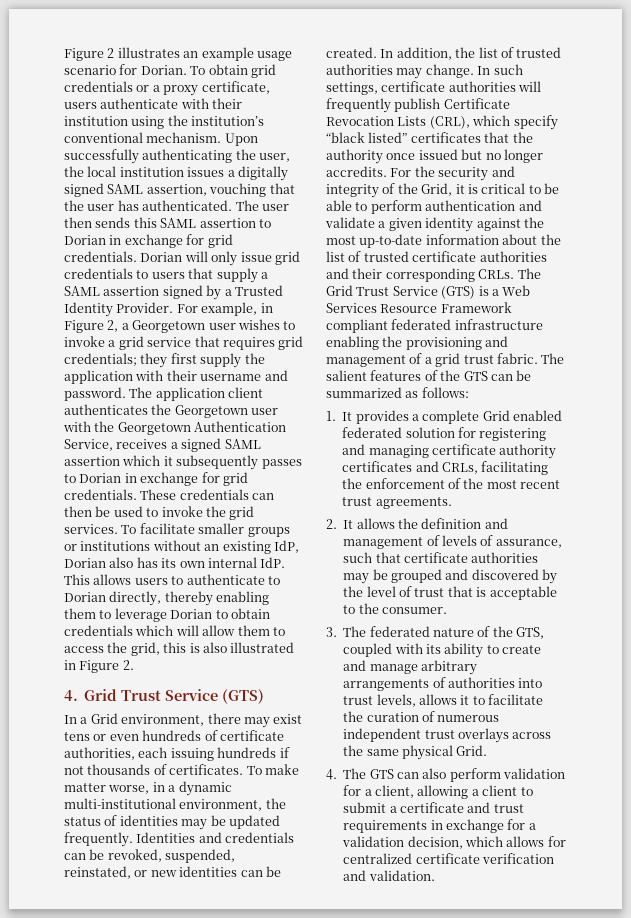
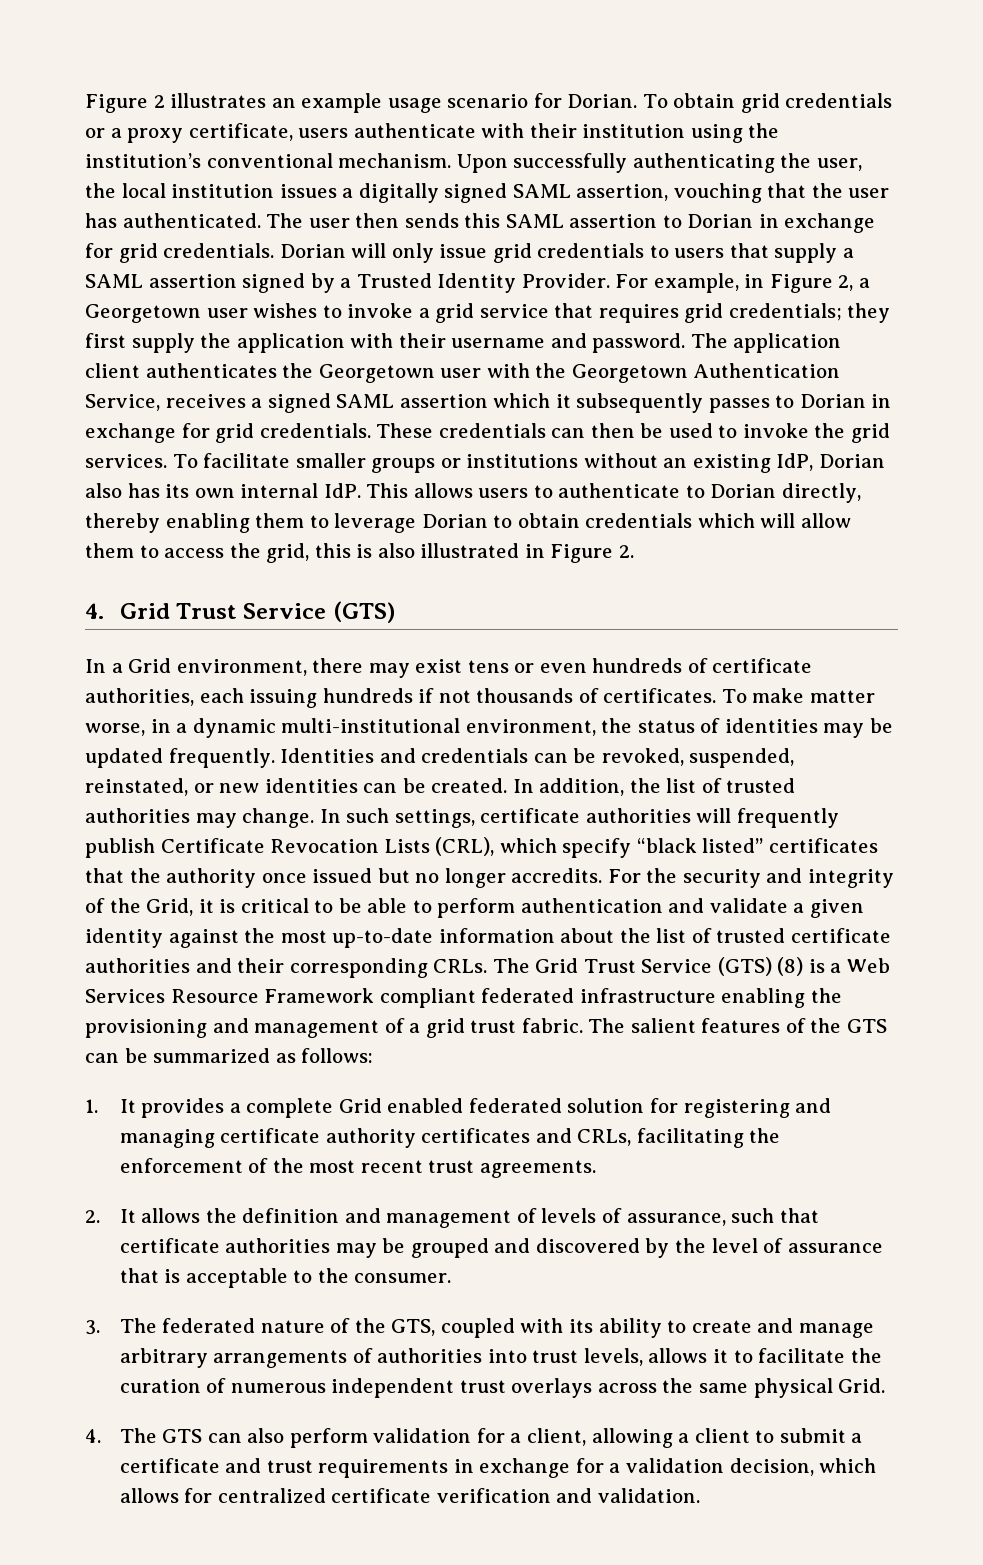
- The Grid Trust Service (GTS) is a Web Services Resource Framework compliant federated infrastructure enabling the provisioning and management of a grid trust fabric.
+ The Grid Trust Service (GTS) (8) is a Web Services Resource Framework compliant federated infrastructure enabling the provisioning and management of a grid trust fabric.
- 2. It allows the definition and management of levels of assurance, such that certificate authorities may be grouped and discovered by the level of trust that is acceptable to the consumer.
+ 2. It allows the definition and management of levels of assurance, such that certificate authorities may be grouped and discovered by the level of assurance that is acceptable to the consumer.

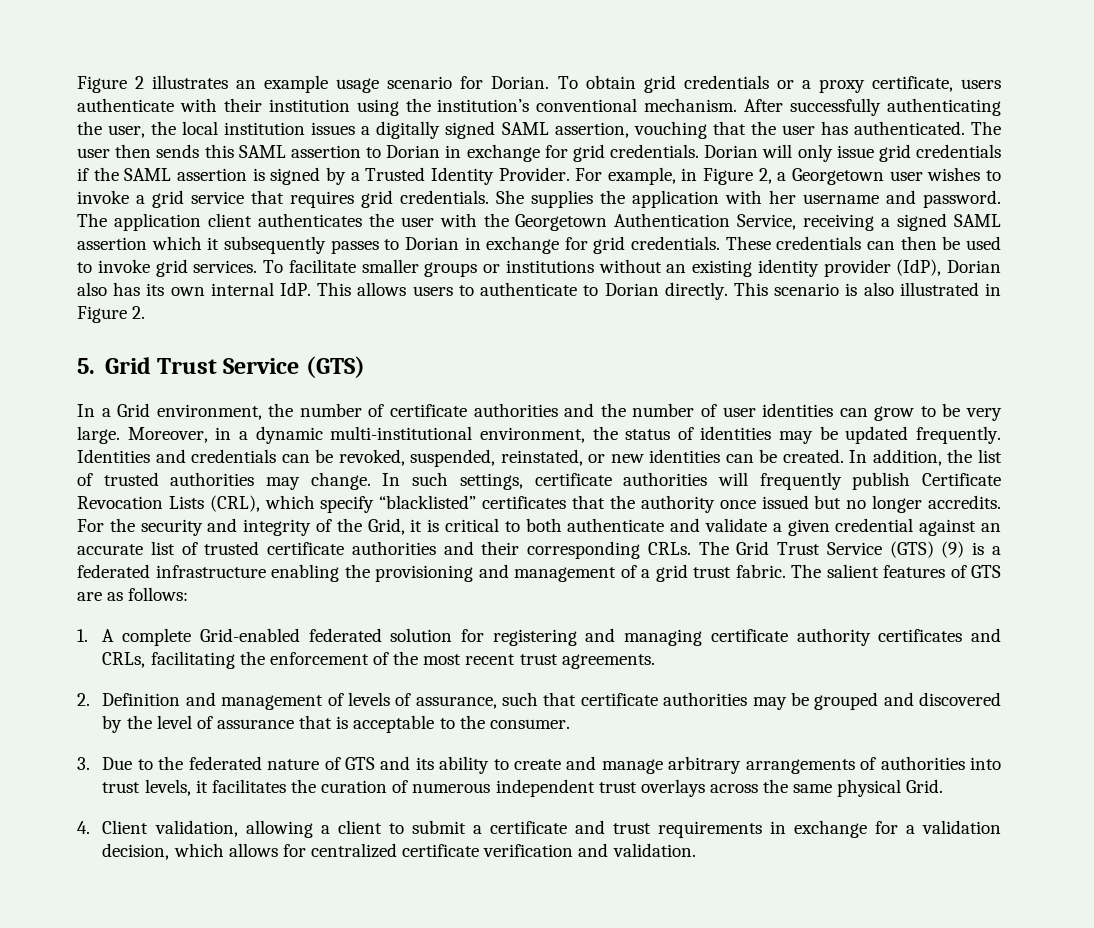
- Upon successfully authenticating the user, the local institution issues a digitally signed SAML assertion, vouching that the user has authenticated.
+ After successfully authenticating the user, the local institution issues a digitally signed SAML assertion, vouching that the user has authenticated.
- Dorian will only issue grid credentials to users that supply a SAML assertion signed by a Trusted Identity Provider.
+ Dorian will only issue grid credentials if the SAML assertion is signed by a Trusted Identity Provider.
- For example, in Figure 2, a Georgetown user wishes to invoke a grid service that requires grid credentials; they first supply the application with their username and password.
+ For example, in Figure 2, a Georgetown user wishes to invoke a grid service that requires grid credentials. She supplies the application with her username and password.
- The application client authenticates the Georgetown user with the Georgetown Authentication Service, receives a signed SAML assertion which it subsequently passes to Dorian in exchange for grid credentials.
+ The application client authenticates the user with the Georgetown Authentication Service, receiving a signed SAML assertion which it subsequently passes to Dorian in exchange for grid credentials.
- These credentials can then be used to invoke the grid services.
+ These credentials can then be used to invoke grid services.
- To facilitate smaller groups or institutions without an existing IdP, Dorian also has its own internal IdP. This allows users to authenticate to Dorian directly, thereby enabling them to leverage Dorian to obtain credentials which will allow them to access the grid, this is also illustrated in Figure 2.
+ To facilitate smaller groups or institutions without an existing identity provider (IdP), Dorian also has its own internal IdP. This allows users to authenticate to Dorian directly. This scenario is also illustrated in Figure 2.
- 4. Grid Trust Service (GTS)
+ 5. Grid Trust Service (GTS)
- In a Grid environment, there may exist tens or even hundreds of certificate authorities, each issuing hundreds if not thousands of certificates. To make matter worse, in a dynamic multi-institutional environment, the status of identities may be updated frequently.
+ In a Grid environment, the number of certificate authorities and the number of user identities can grow to be very large. Moreover, in a dynamic multi-institutional environment, the status of identities may be updated frequently.
- In such settings, certificate authorities will frequently publish Certificate Revocation Lists (CRL), which specify “black listed” certificates that the authority once issued but no longer accredits.
+ In such settings, certificate authorities will frequently publish Certificate Revocation Lists (CRL), which specify “blacklisted” certificates that the authority once issued but no longer accredits.
- For the security and integrity of the Grid, it is critical to be able to perform authentication and validate a given identity against the most up-to-date information about the list of trusted certificate authorities and their corresponding CRLs.
+ For the security and integrity of the Grid, it is critical to both authenticate and validate a given credential against an accurate list of trusted certificate authorities and their corresponding CRLs.
- The Grid Trust Service (GTS) (8) is a Web Services Resource Framework compliant federated infrastructure enabling the provisioning and management of a grid trust fabric.
+ The Grid Trust Service (GTS) (9) is a federated infrastructure enabling the provisioning and management of a grid trust fabric.
- The salient features of the GTS can be summarized as follows:
- 1. It provides a complete Grid enabled federated solution for registering and managing certificate authority certificates and CRLs, facilitating the enforcement of the most recent trust agreements.
+ The salient features of GTS are as follows:
+ 1. A complete Grid-enabled federated solution for registering and managing certificate authority certificates and CRLs, facilitating the enforcement of the most recent trust agreements.
- 2. It allows the definition and management of levels of assurance, such that certificate authorities may be grouped and discovered by the level of assurance that is acceptable to the consumer.
+ 2. Definition and management of levels of assurance, such that certificate authorities may be grouped and discovered by the level of assurance that is acceptable to the consumer.
- 3. The federated nature of the GTS, coupled with its ability to create and manage arbitrary arrangements of authorities into trust levels, allows it to facilitate the curation of numerous independent trust overlays across the same physical Grid.
+ 3. Due to the federated nature of GTS and its ability to create and manage arbitrary arrangements of authorities into trust levels, it facilitates the curation of numerous independent trust overlays across the same physical Grid.
- 4. The GTS can also perform validation for a client, allowing a client to submit a certificate and trust requirements in exchange for a validation decision, which allows for centralized certificate verification and validation.
+ 4. Client validation, allowing a client to submit a certificate and trust requirements in exchange for a validation decision, which allows for centralized certificate verification and validation.

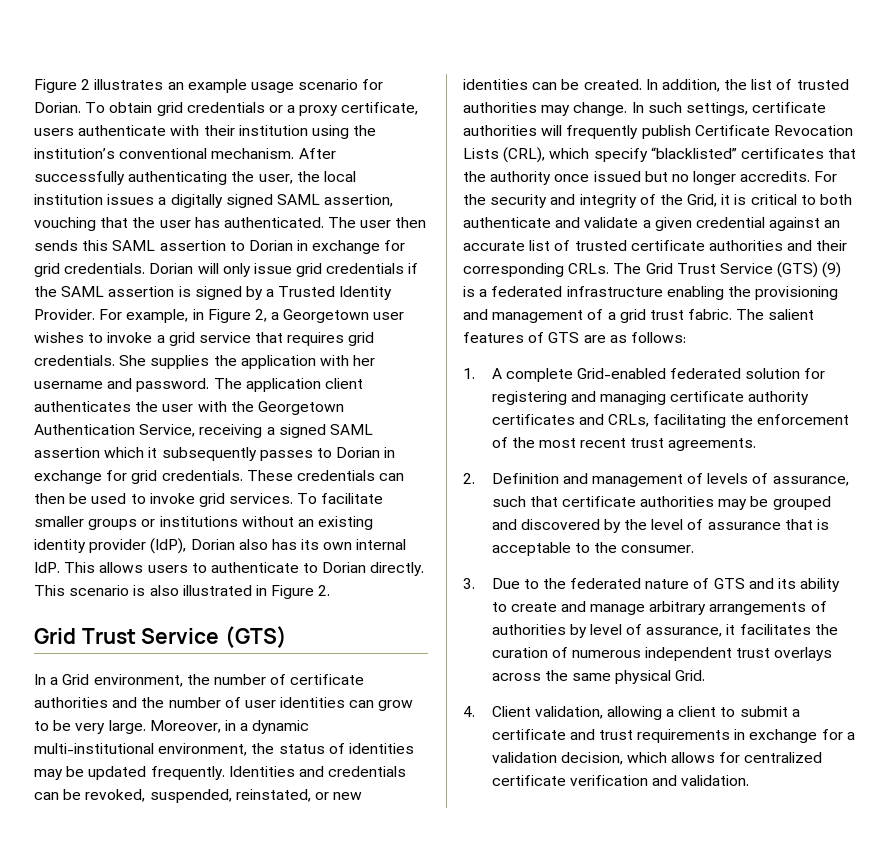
  This scenario is also illustrated in Figure 2.
- 5. Grid Trust Service (GTS)
+ Grid Trust Service (GTS)
- 3. Due to the federated nature of GTS and its ability to create and manage arbitrary arrangements of authorities into trust levels, it facilitates the curation of numerous independent trust overlays across the same physical Grid.
+ 3. Due to the federated nature of GTS and its ability to create and manage arbitrary arrangements of authorities by level of assurance, it facilitates the curation of numerous independent trust overlays across the same physical Grid.

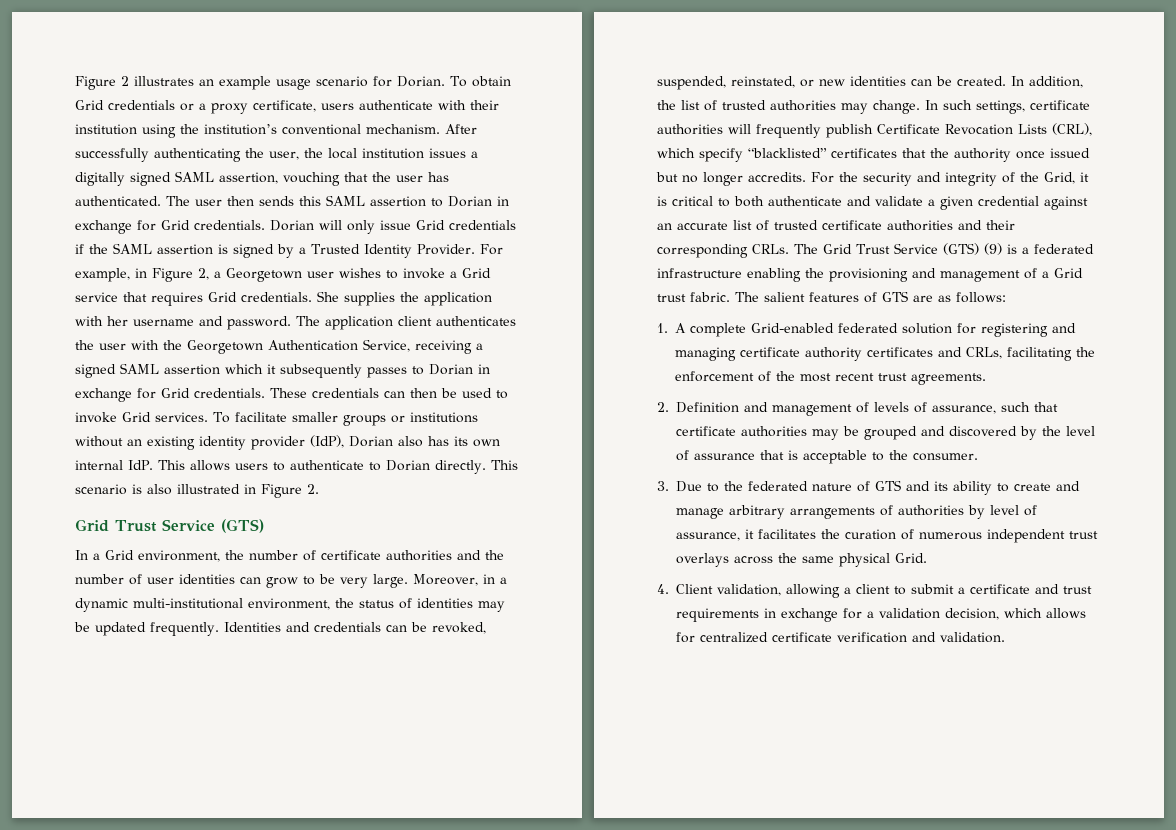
- To obtain grid credentials or a proxy certificate, users authenticate with their institution using the institution’s conventional mechanism.
+ To obtain Grid credentials or a proxy certificate, users authenticate with their institution using the institution’s conventional mechanism.
- The user then sends this SAML assertion to Dorian in exchange for grid credentials.
+ The user then sends this SAML assertion to Dorian in exchange for Grid credentials.
- Dorian will only issue grid credentials if the SAML assertion is signed by a Trusted Identity Provider.
+ Dorian will only issue Grid credentials if the SAML assertion is signed by a Trusted Identity Provider.
- For example, in Figure 2, a Georgetown user wishes to invoke a grid service that requires grid credentials.
+ For example, in Figure 2, a Georgetown user wishes to invoke a Grid service that requires Grid credentials.
- The application client authenticates the user with the Georgetown Authentication Service, receiving a signed SAML assertion which it subsequently passes to Dorian in exchange for grid credentials.
+ The application client authenticates the user with the Georgetown Authentication Service, receiving a signed SAML assertion which it subsequently passes to Dorian in exchange for Grid credentials.
- These credentials can then be used to invoke grid services.
+ These credentials can then be used to invoke Grid services.
- The Grid Trust Service (GTS) (9) is a federated infrastructure enabling the provisioning and management of a grid trust fabric.
+ The Grid Trust Service (GTS) (9) is a federated infrastructure enabling the provisioning and management of a Grid trust fabric.

